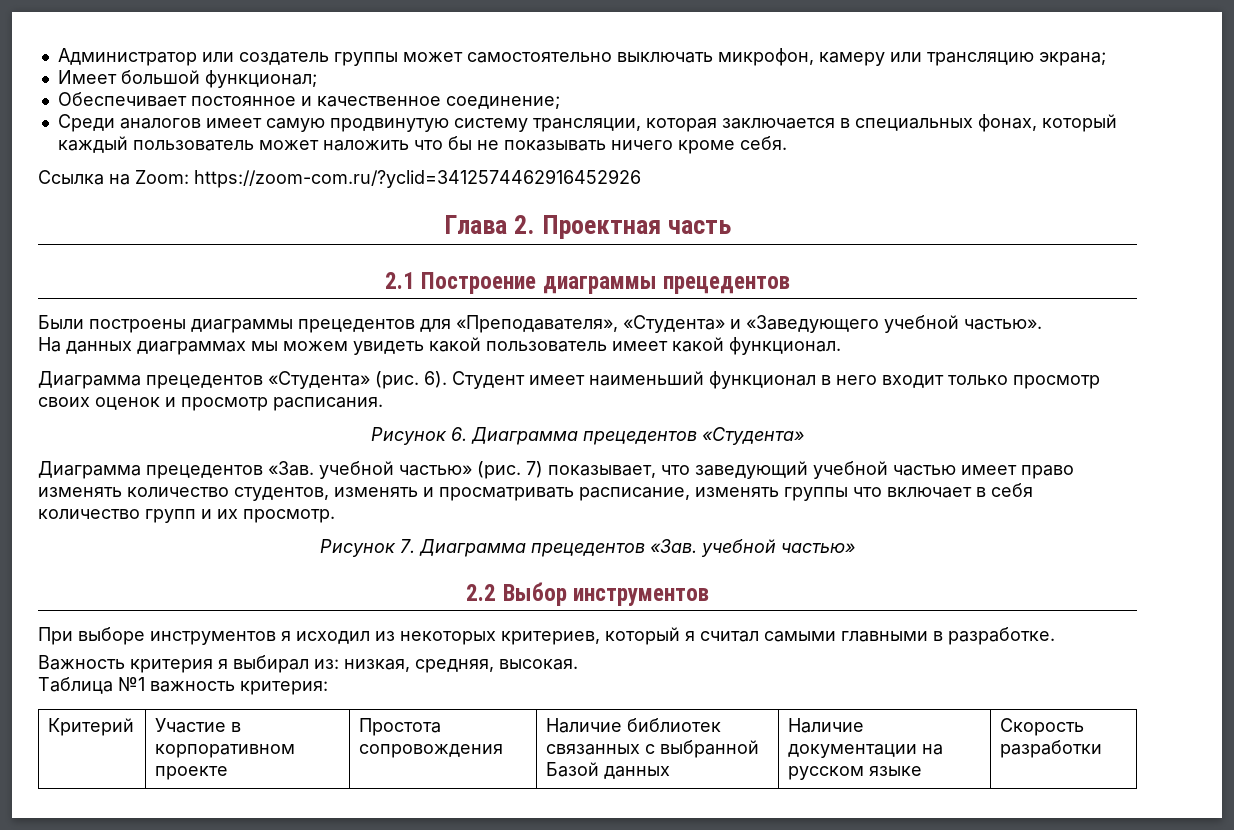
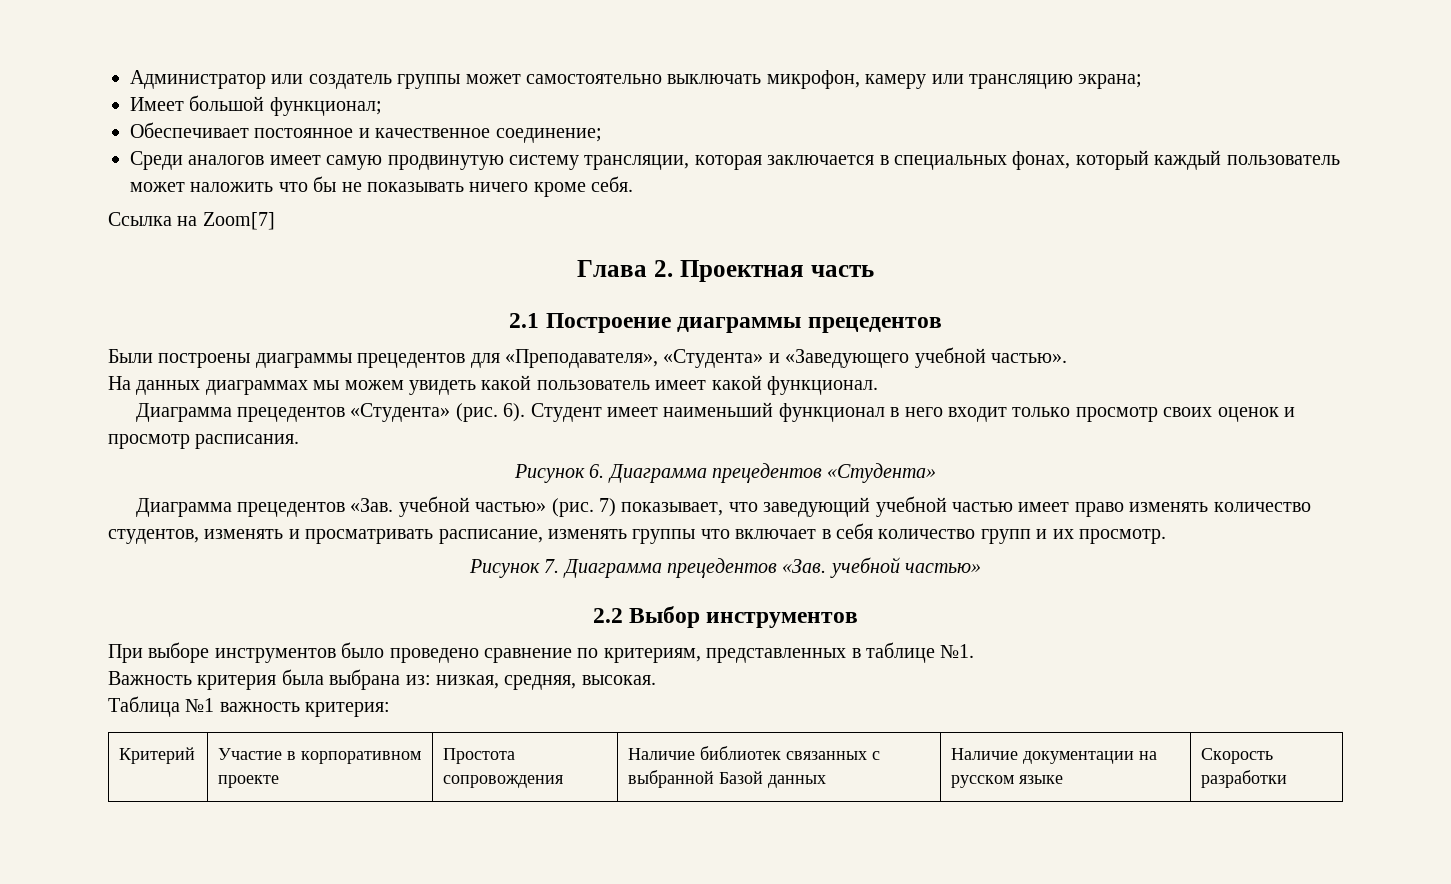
- Ссылка на Zoom: https://zoom-com.ru/?yclid=3412574462916452926
+ Ссылка на Zoom[7]
- При выборе инструментов я исходил из некоторых критериев, который я считал самыми главными в разработке.
+ При выборе инструментов было проведено сравнение по критериям, представленных в таблице №1.
- Важность критерия я выбирал из: низкая, средняя, высокая.
+ Важность критерия была выбрана из: низкая, средняя, высокая.

